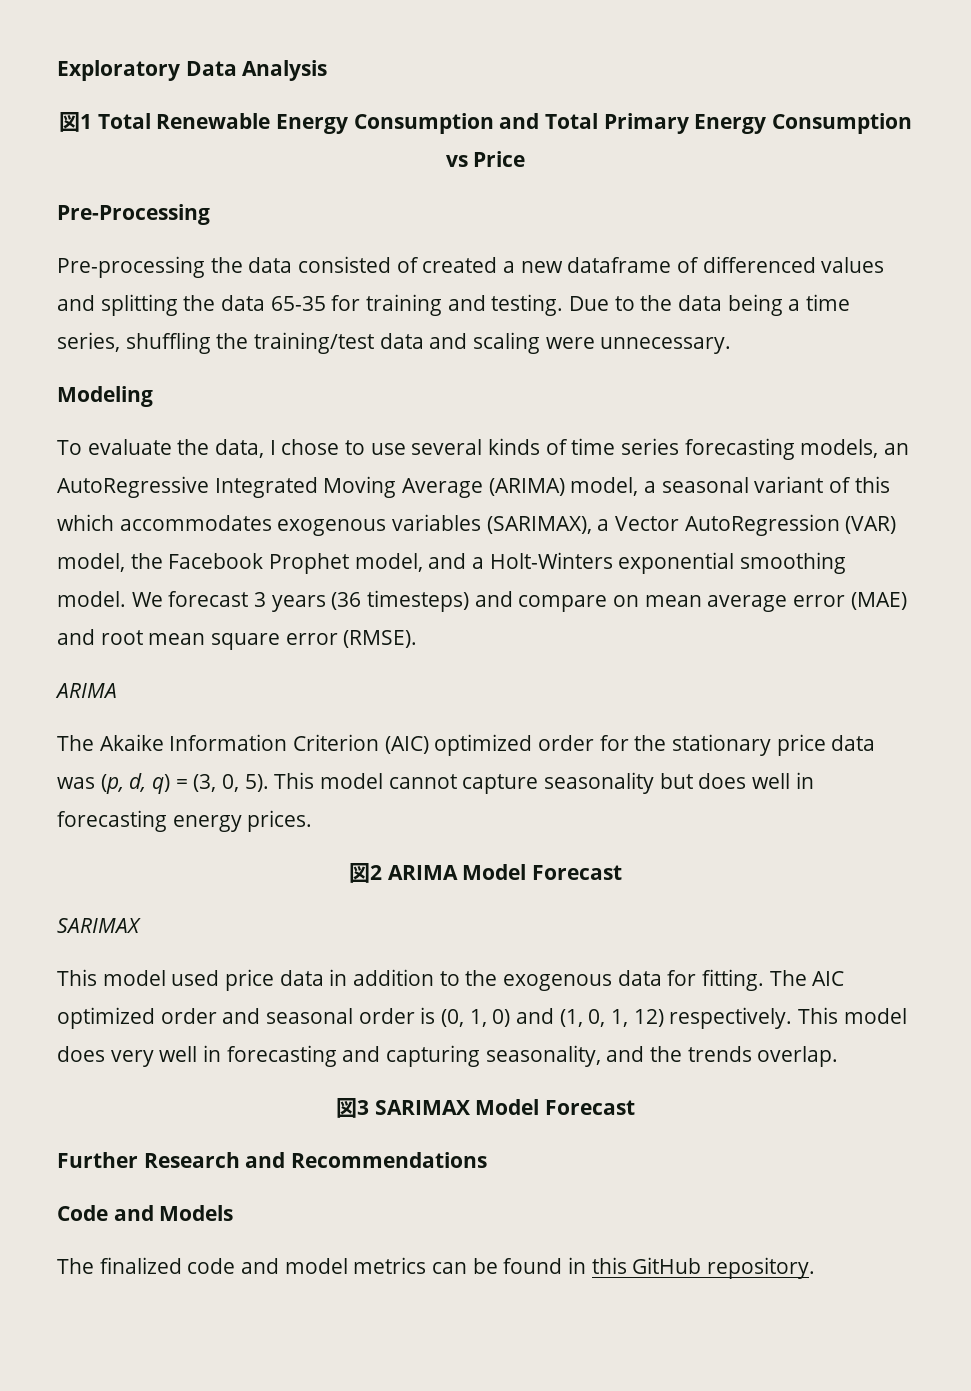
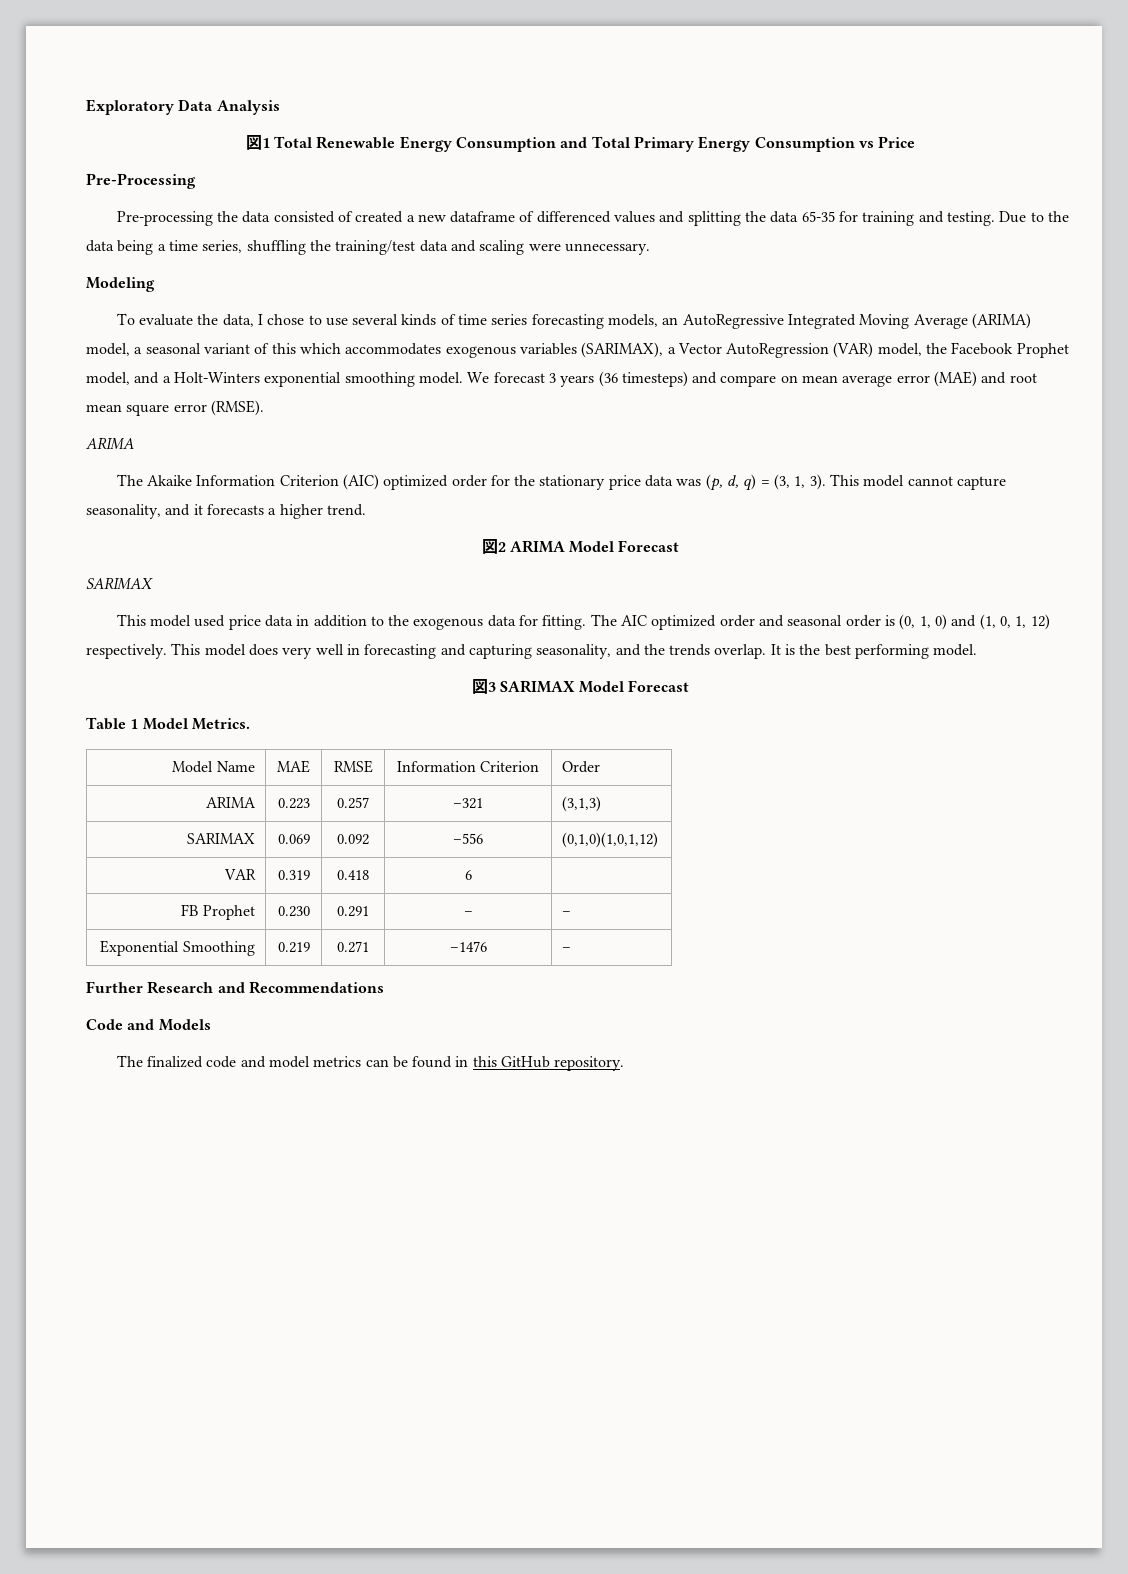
- The Akaike Information Criterion (AIC) optimized order for the stationary price data was (p, d, q) = (3, 0, 5).
+ The Akaike Information Criterion (AIC) optimized order for the stationary price data was (p, d, q) = (3, 1, 3).
- This model cannot capture seasonality but does well in forecasting energy prices.
+ This model cannot capture seasonality, and it forecasts a higher trend.
+ It is the best performing model.
+ Table 1 Model Metrics.
+ Model Name | MAE | RMSE | Information Criterion | Order
+ ARIMA | 0.223 | 0.257 | –321 | (3,1,3)
+ SARIMAX | 0.069 | 0.092 | –556 | (0,1,0)(1,0,1,12)
+ VAR | 0.319 | 0.418 | 6 |
+ FB Prophet | 0.230 | 0.291 | – | –
+ Exponential Smoothing | 0.219 | 0.271 | –1476 | –

